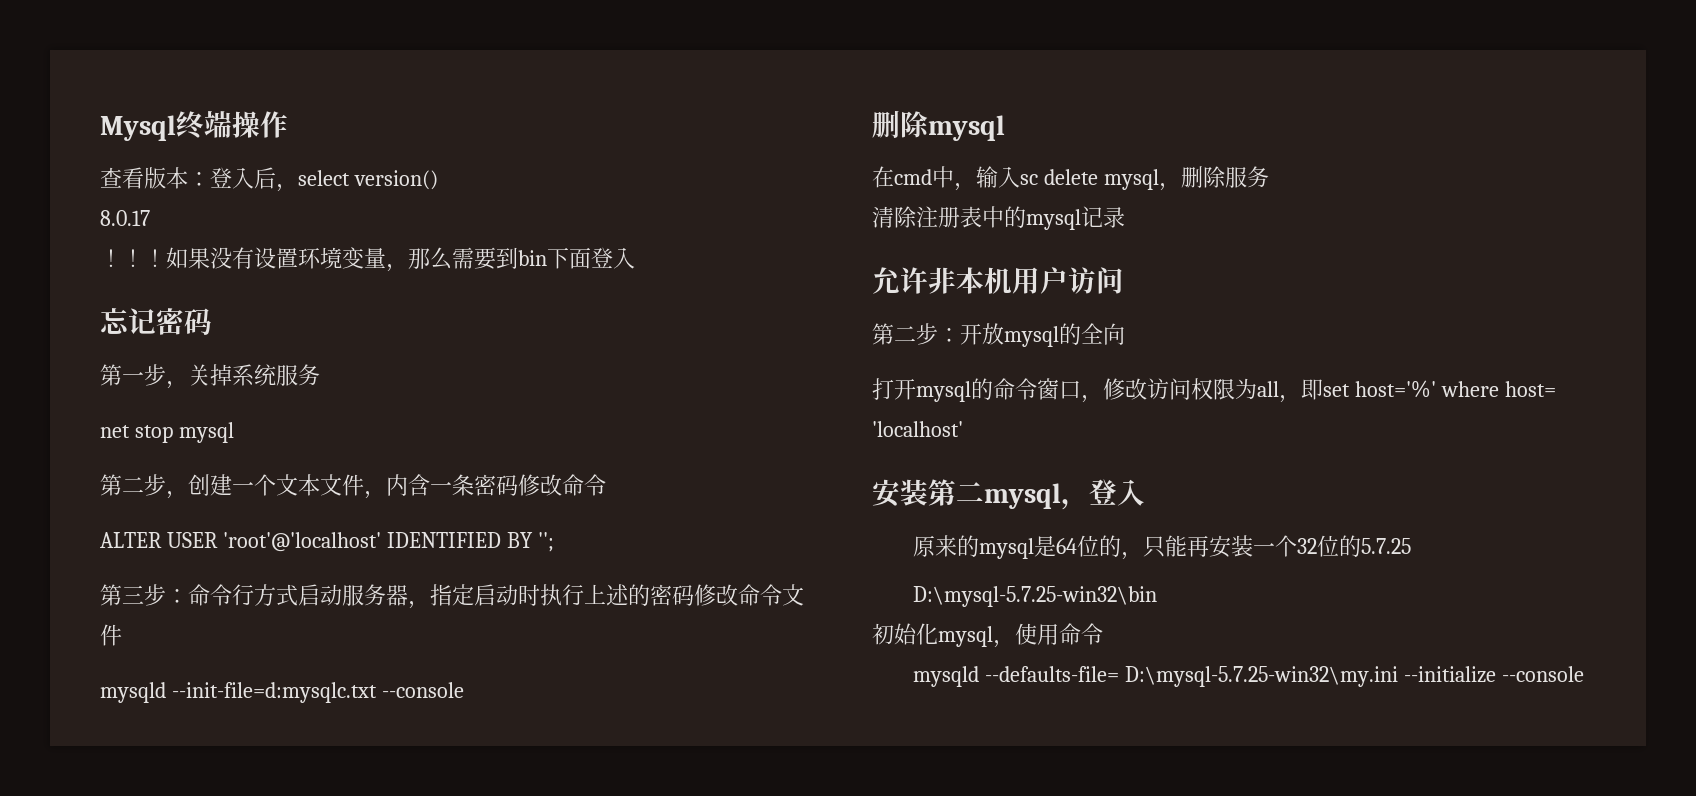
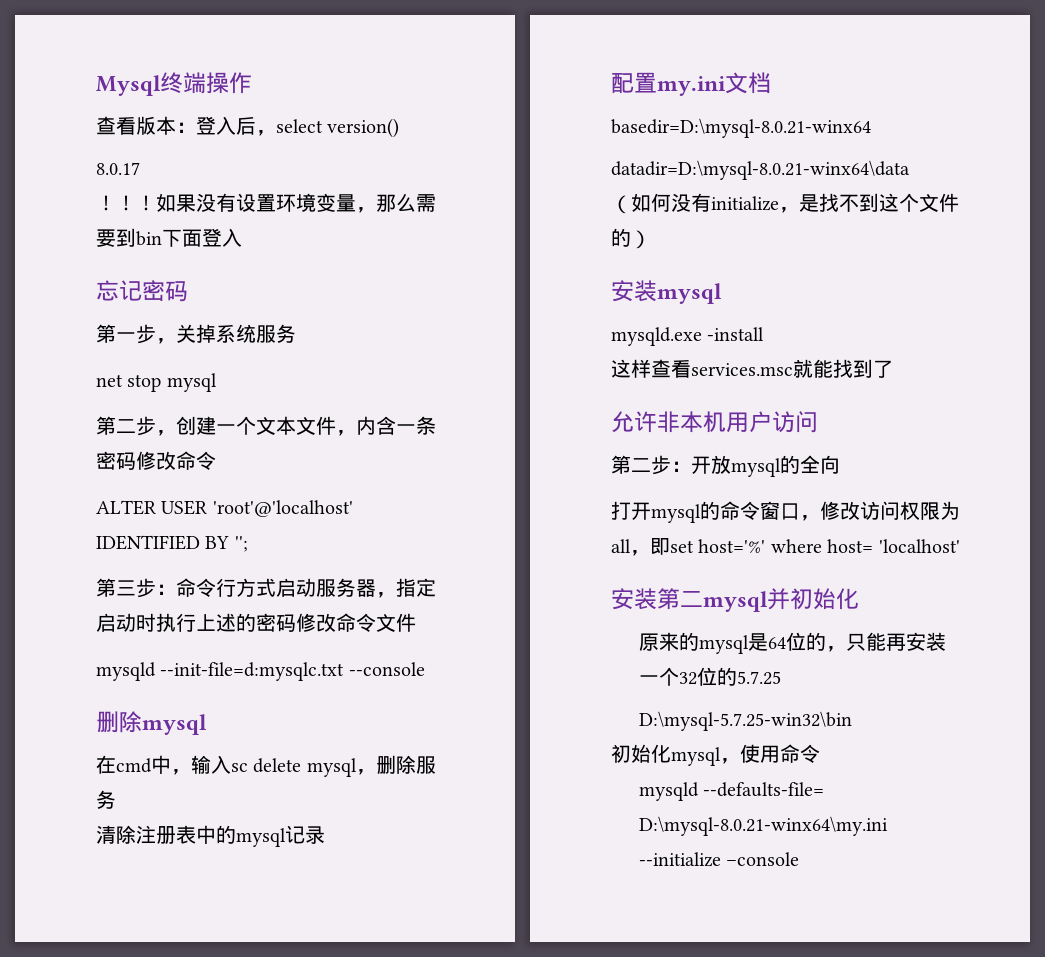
+ 配置my.ini文档
+ basedir=D:\mysql-8.0.21-winx64
+ datadir=D:\mysql-8.0.21-winx64\data
+ （如何没有initialize，是找不到这个文件的）
+ 安装mysql
+ mysqld.exe -install
+ 这样查看services.msc就能找到了
- 安装第二mysql，登入
+ 安装第二mysql并初始化
- mysqld --defaults-file= D:\mysql-5.7.25-win32\my.ini --initialize --console
+ mysqld --defaults-file= D:\mysql-8.0.21-winx64\my.ini --initialize –console

